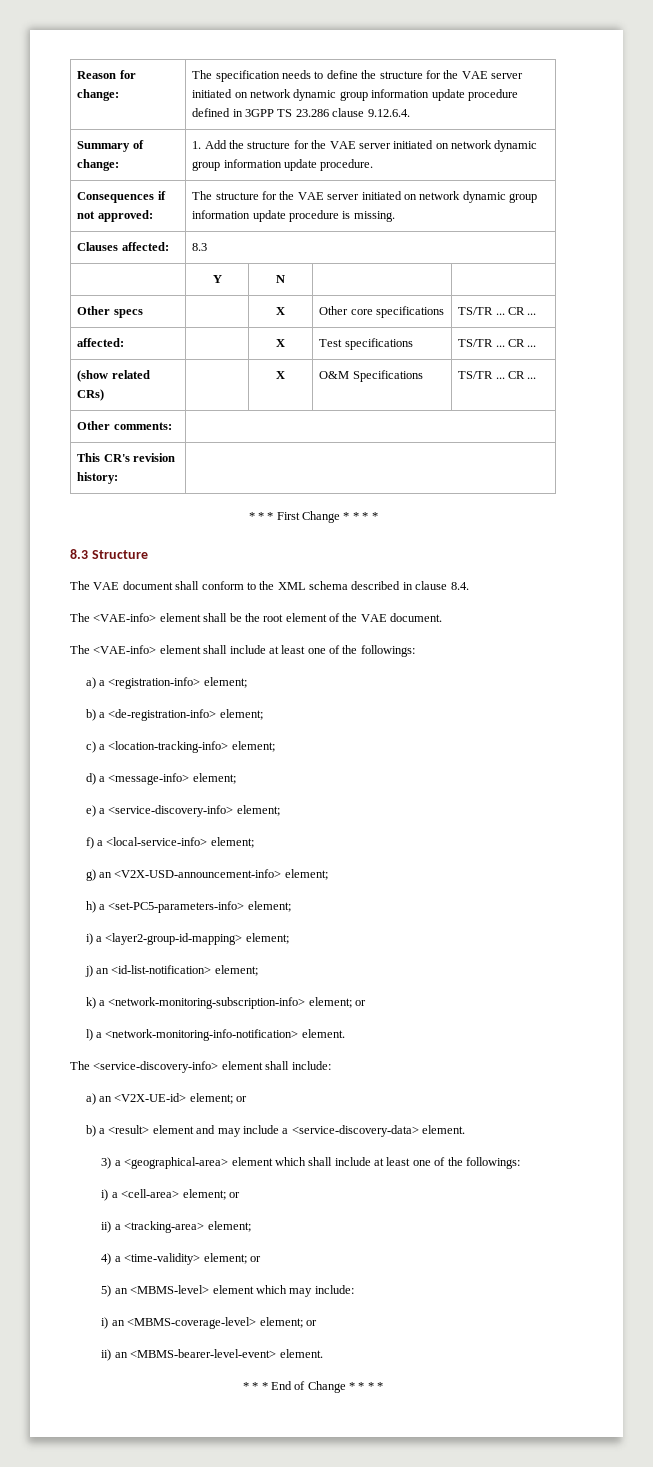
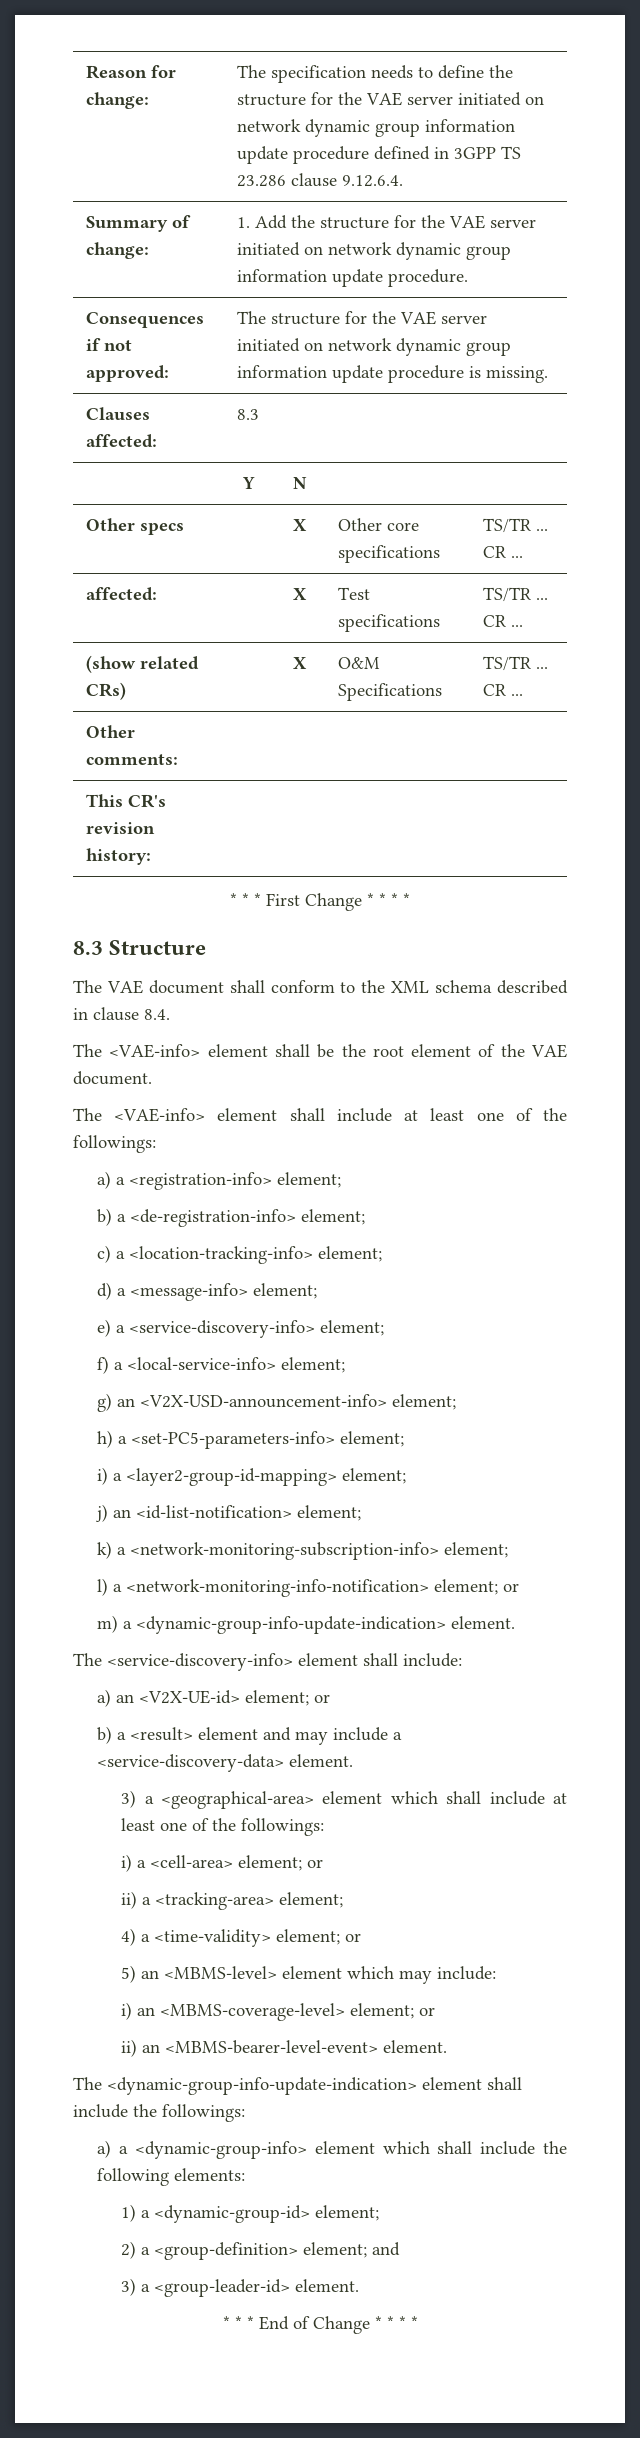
- k) a <network-monitoring-subscription-info> element; or
+ k) a <network-monitoring-subscription-info> element;
- l) a <network-monitoring-info-notification> element.
+ l) a <network-monitoring-info-notification> element; or
+ m) a <dynamic-group-info-update-indication> element.
+ The <dynamic-group-info-update-indication> element shall include the followings:
+ a) a <dynamic-group-info> element which shall include the following elements:
+ 1) a <dynamic-group-id> element;
+ 2) a <group-definition> element; and
+ 3) a <group-leader-id> element.

